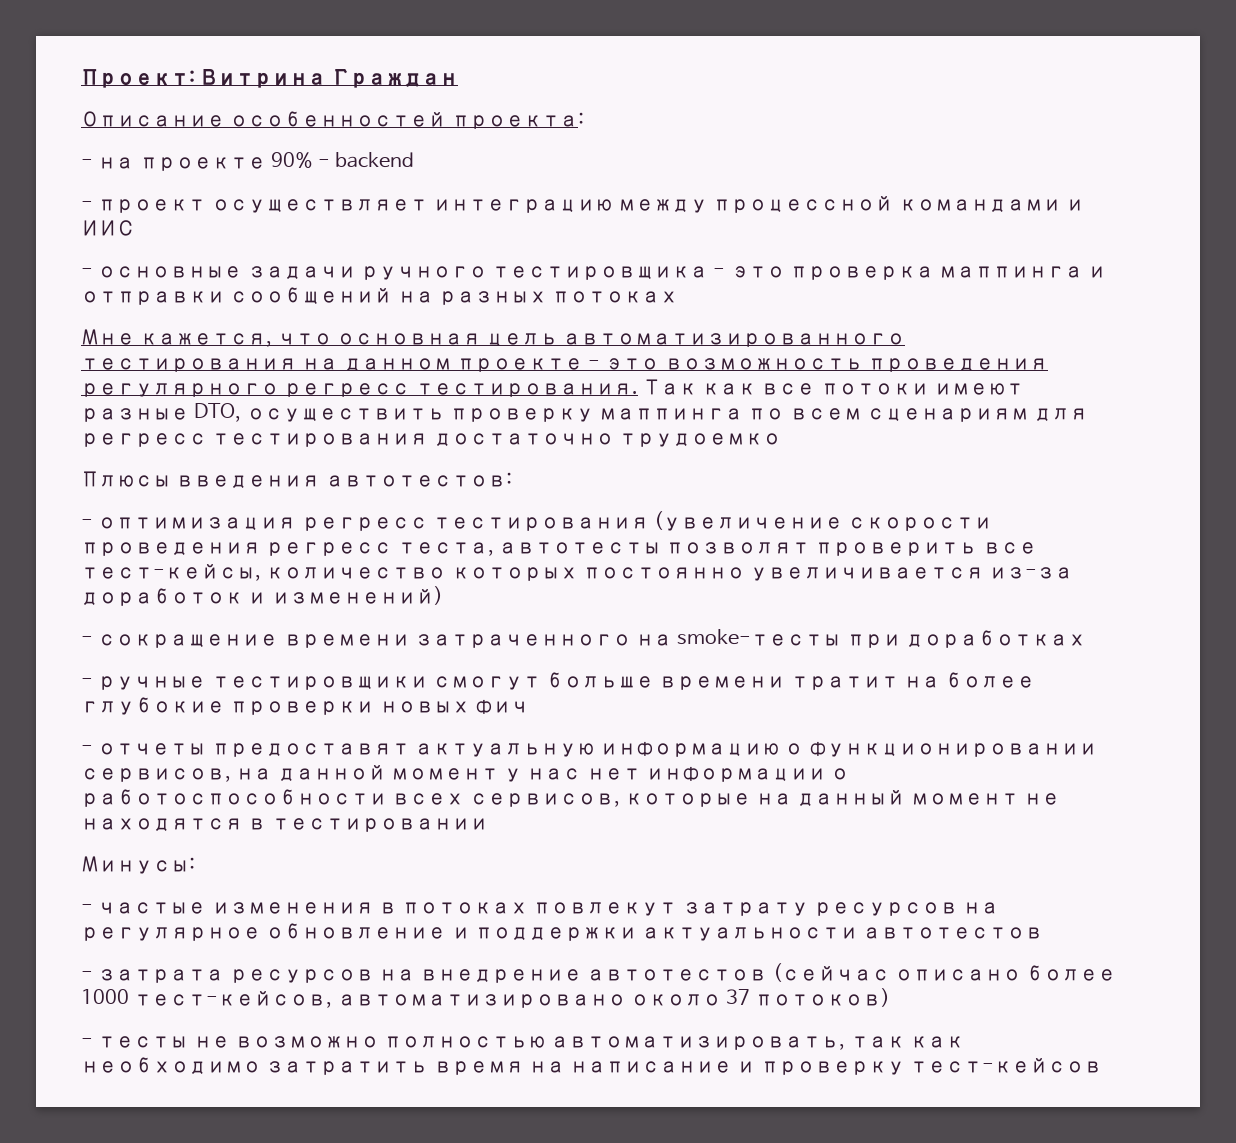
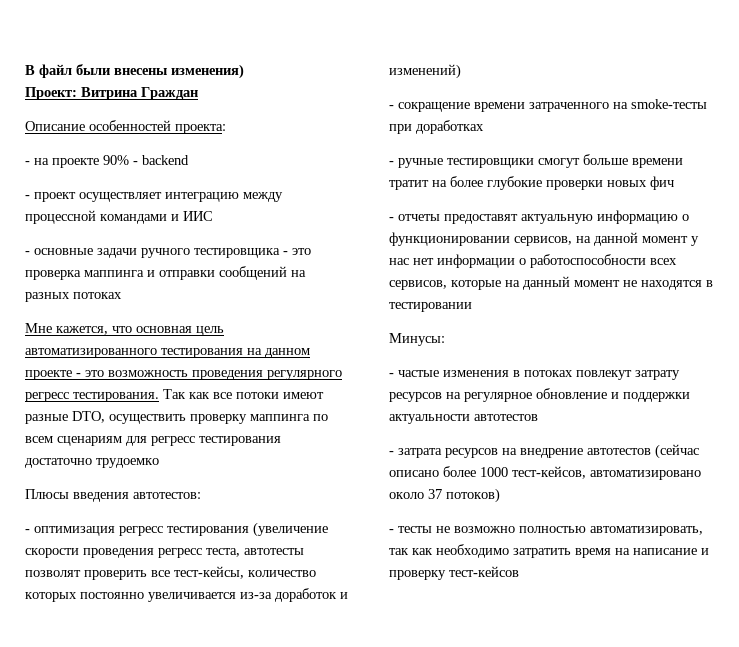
+ В файл были внесены изменения)

